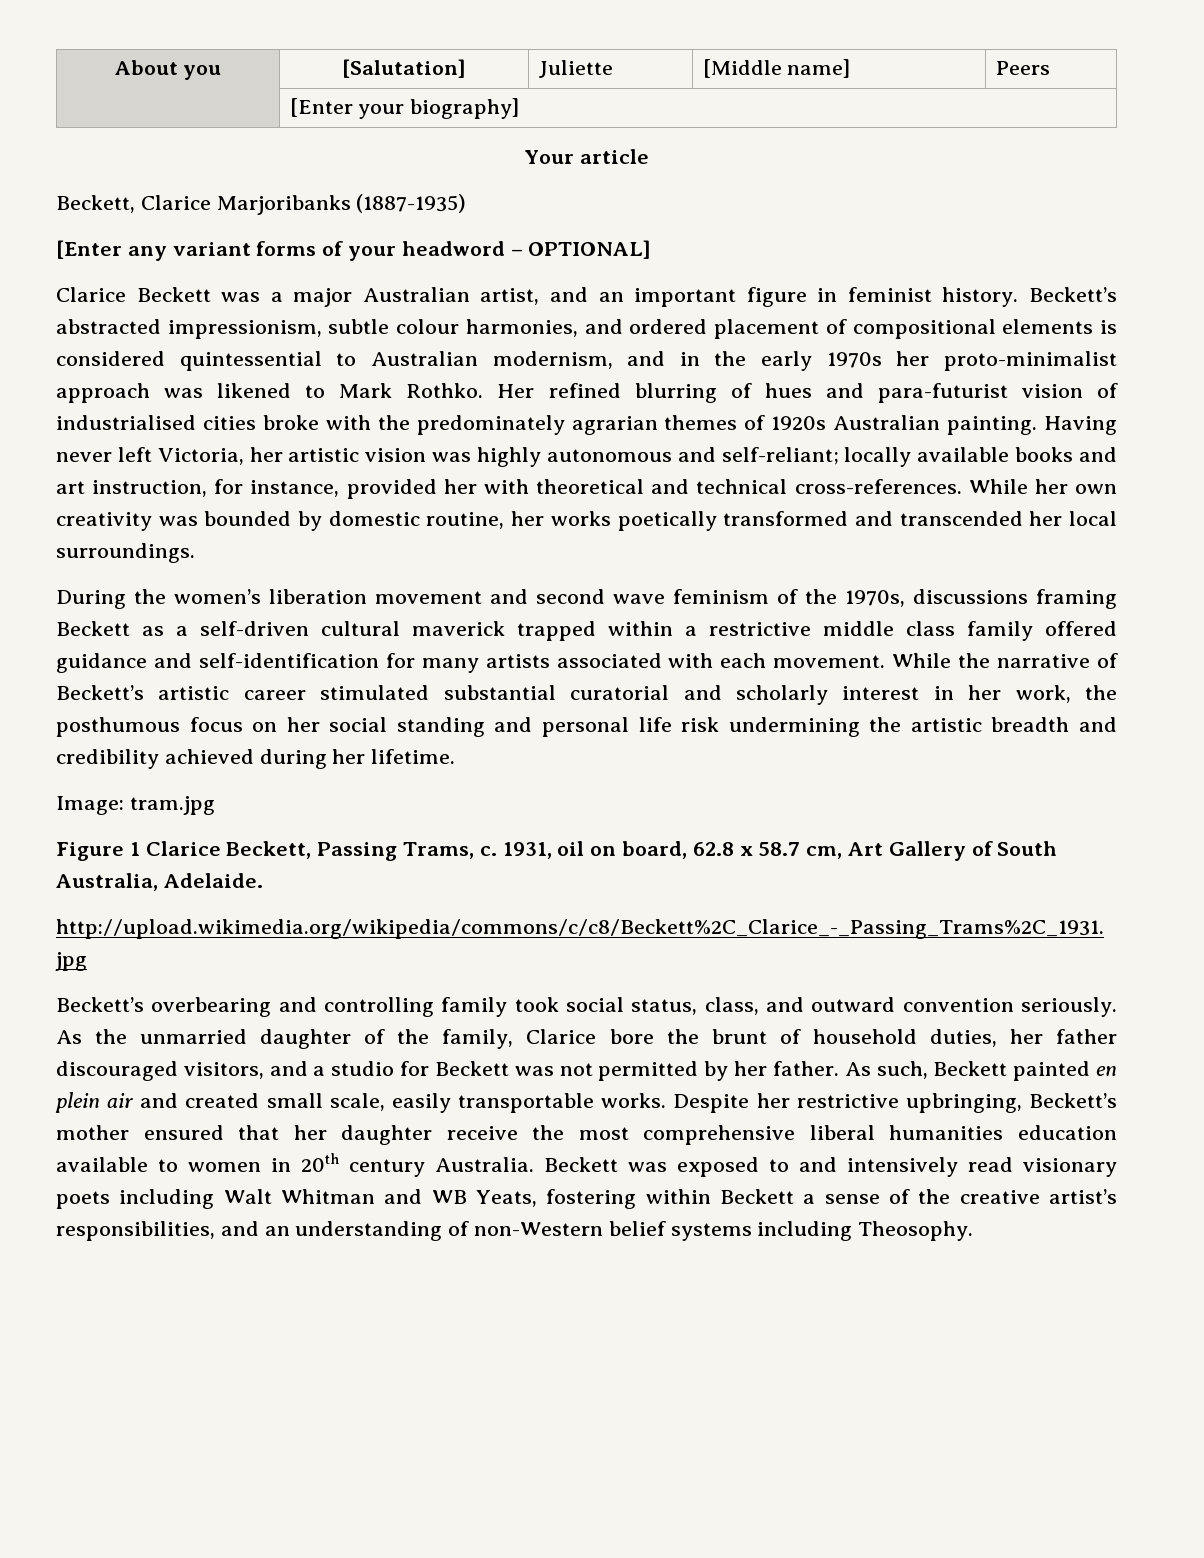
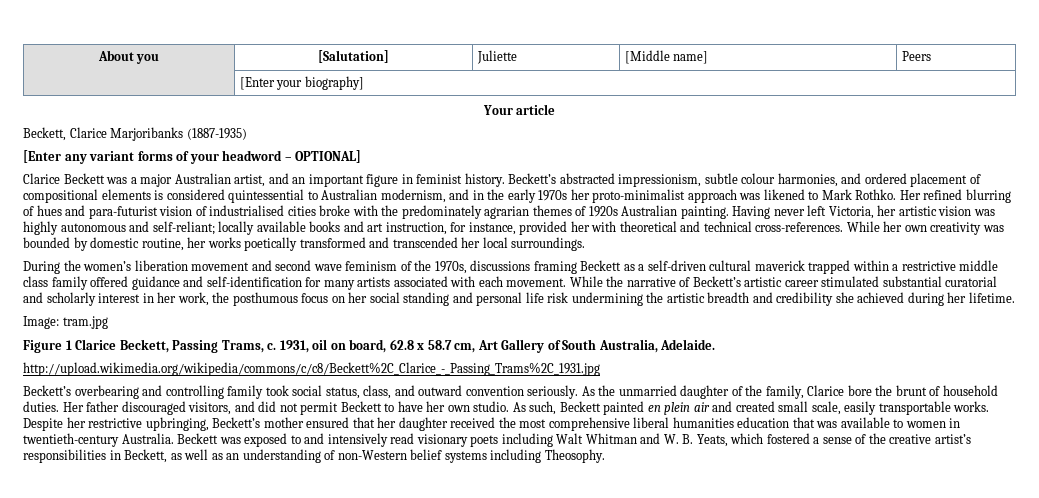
- While the narrative of Beckett’s artistic career stimulated substantial curatorial and scholarly interest in her work, the posthumous focus on her social standing and personal life risk undermining the artistic breadth and credibility achieved during her lifetime.
+ While the narrative of Beckett’s artistic career stimulated substantial curatorial and scholarly interest in her work, the posthumous focus on her social standing and personal life risk undermining the artistic breadth and credibility she achieved during her lifetime.
- As the unmarried daughter of the family, Clarice bore the brunt of household duties, her father discouraged visitors, and a studio for Beckett was not permitted by her father.
+ As the unmarried daughter of the family, Clarice bore the brunt of household duties. Her father discouraged visitors, and did not permit Beckett to have her own studio.
- Despite her restrictive upbringing, Beckett’s mother ensured that her daughter receive the most comprehensive liberal humanities education available to women in 20th century Australia.
+ Despite her restrictive upbringing, Beckett’s mother ensured that her daughter received the most comprehensive liberal humanities education that was available to women in twentieth-century Australia.
- Beckett was exposed to and intensively read visionary poets including Walt Whitman and WB Yeats, fostering within Beckett a sense of the creative artist’s responsibilities, and an understanding of non-Western belief systems including Theosophy.
+ Beckett was exposed to and intensively read visionary poets including Walt Whitman and W. B. Yeats, which fostered a sense of the creative artist’s responsibilities in Beckett, as well as an understanding of non-Western belief systems including Theosophy.

